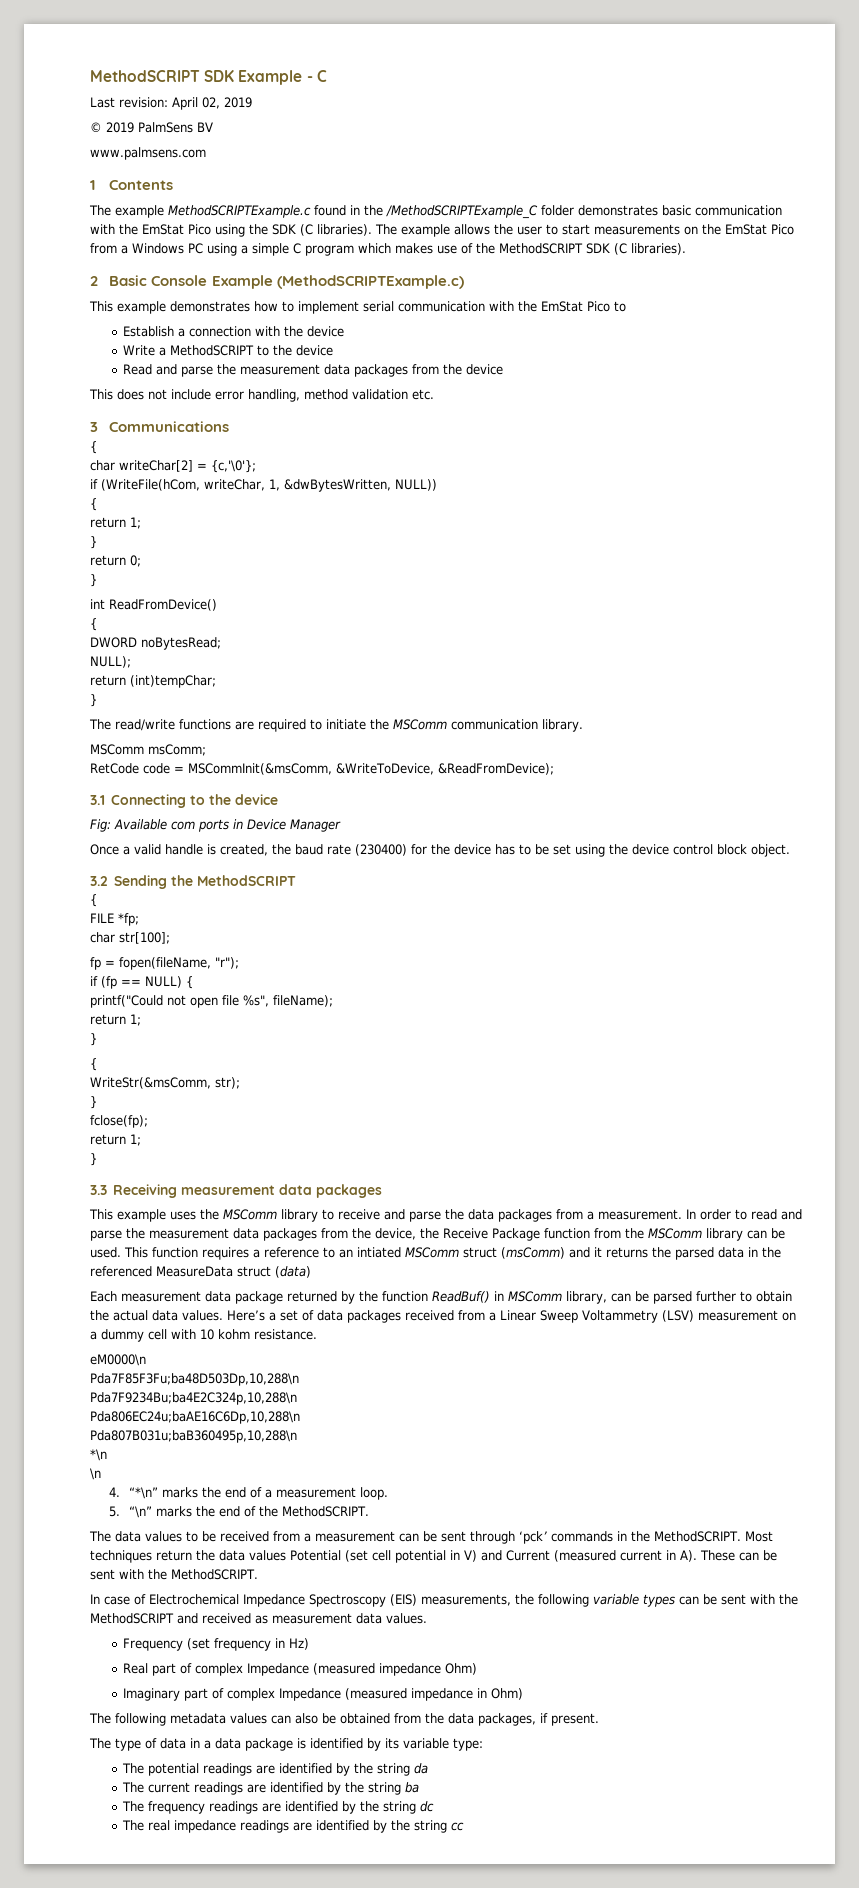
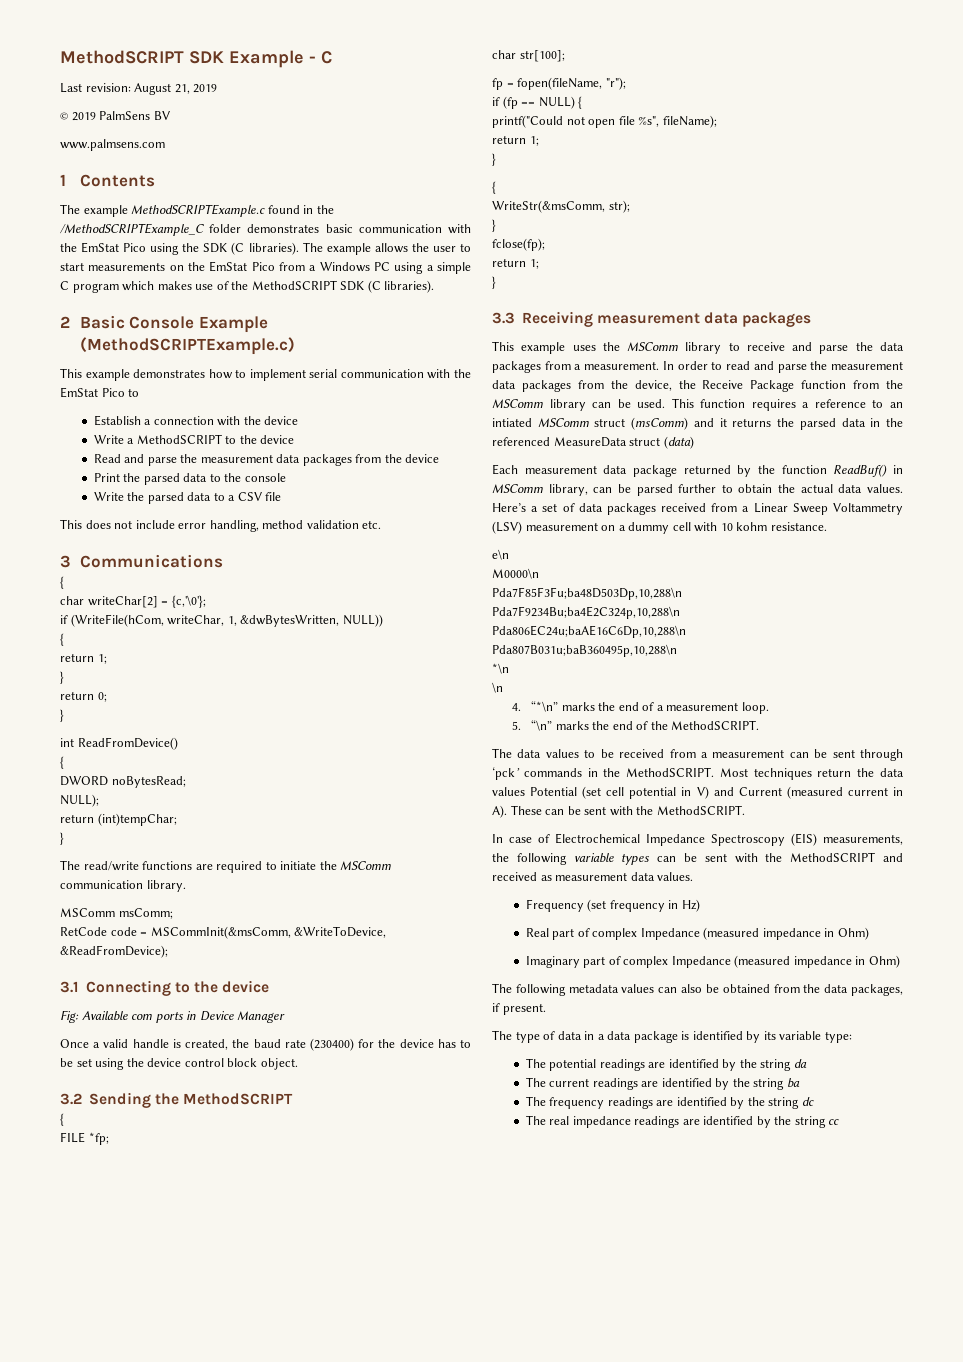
- Last revision: April 02, 2019
+ Last revision: August 21, 2019
+ Print the parsed data to the console
+ Write the parsed data to a CSV file
- eM0000\n
+ e\n
+ M0000\n
- Real part of complex Impedance (measured impedance Ohm)
+ Real part of complex Impedance (measured impedance in Ohm)

